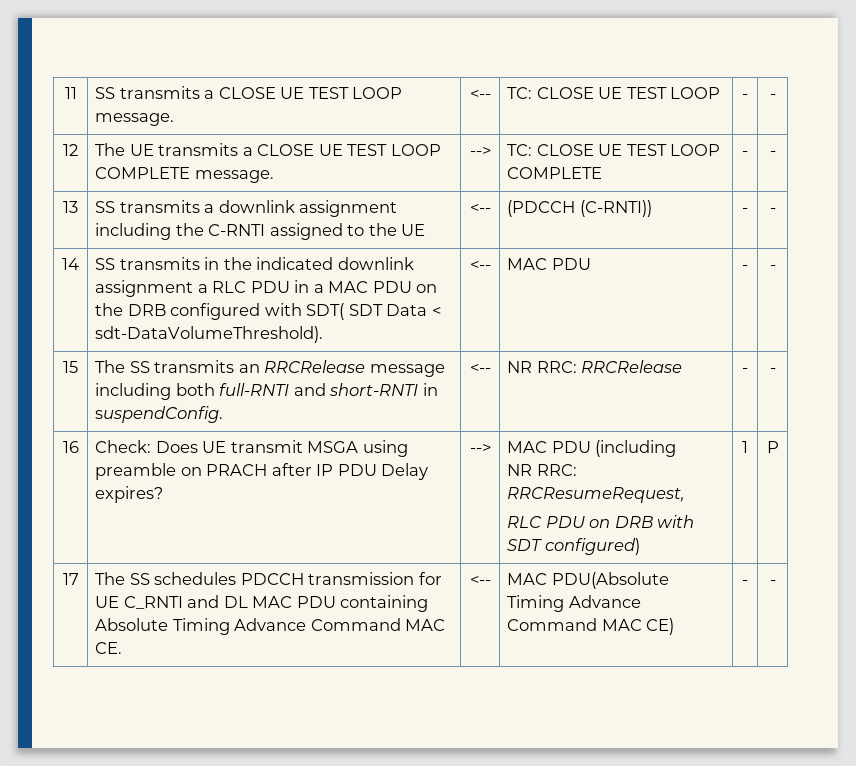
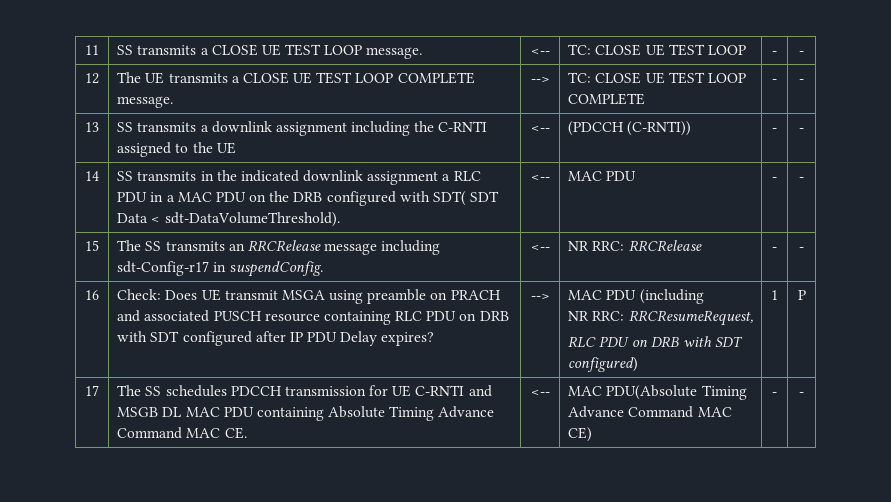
- 15 | The SS transmits an RRCRelease message including both full-RNTI and short-RNTI in suspendConfig. | <-- | NR RRC: RRCRelease | - | -
+ 15 | The SS transmits an RRCRelease message including sdt-Config-r17 in suspendConfig. | <-- | NR RRC: RRCRelease | - | -
- Check: Does UE transmit MSGA using preamble on PRACH after IP PDU Delay expires?
+ Check: Does UE transmit MSGA using preamble on PRACH and associated PUSCH resource containing RLC PDU on DRB with SDT configured after IP PDU Delay expires?
- 17 | The SS schedules PDCCH transmission for UE C_RNTI and DL MAC PDU containing Absolute Timing Advance Command MAC CE. | <-- | MAC PDU(Absolute Timing Advance Command MAC CE) | - | -
+ 17 | The SS schedules PDCCH transmission for UE C-RNTI and MSGB DL MAC PDU containing Absolute Timing Advance Command MAC CE. | <-- | MAC PDU(Absolute Timing Advance Command MAC CE) | - | -

